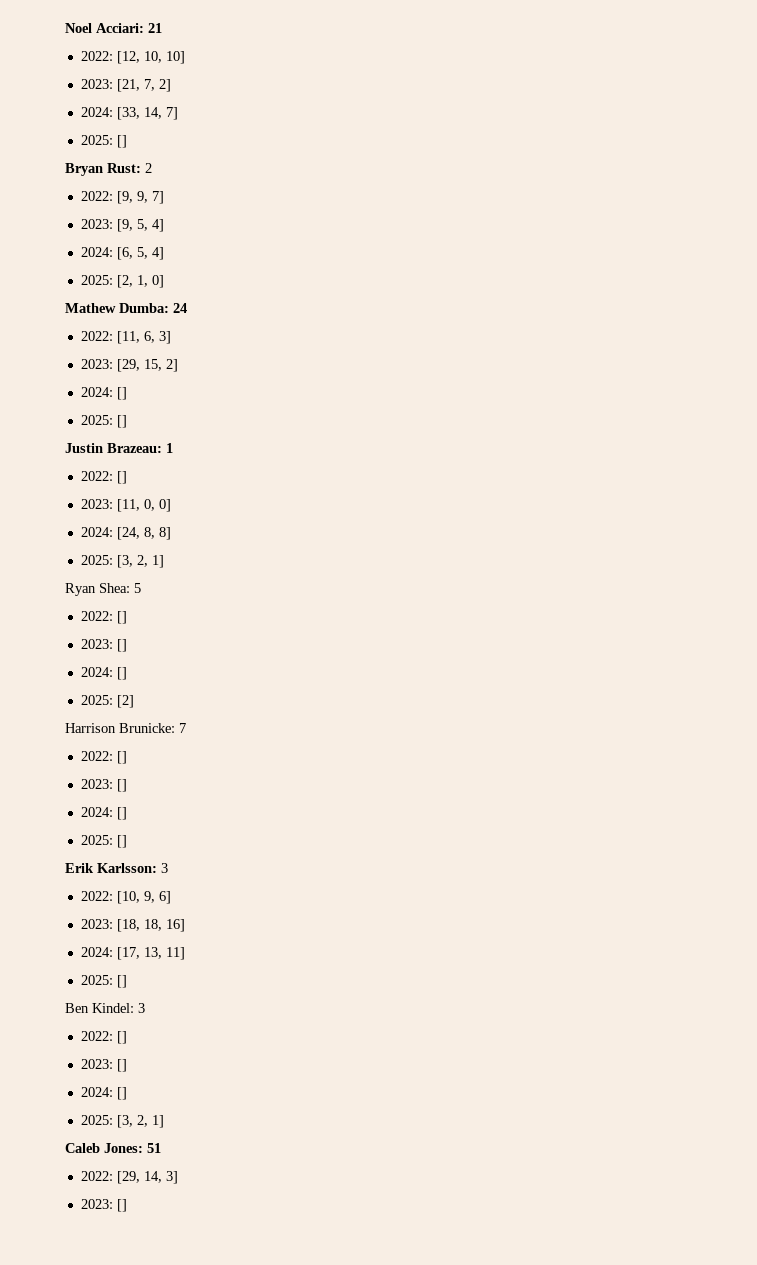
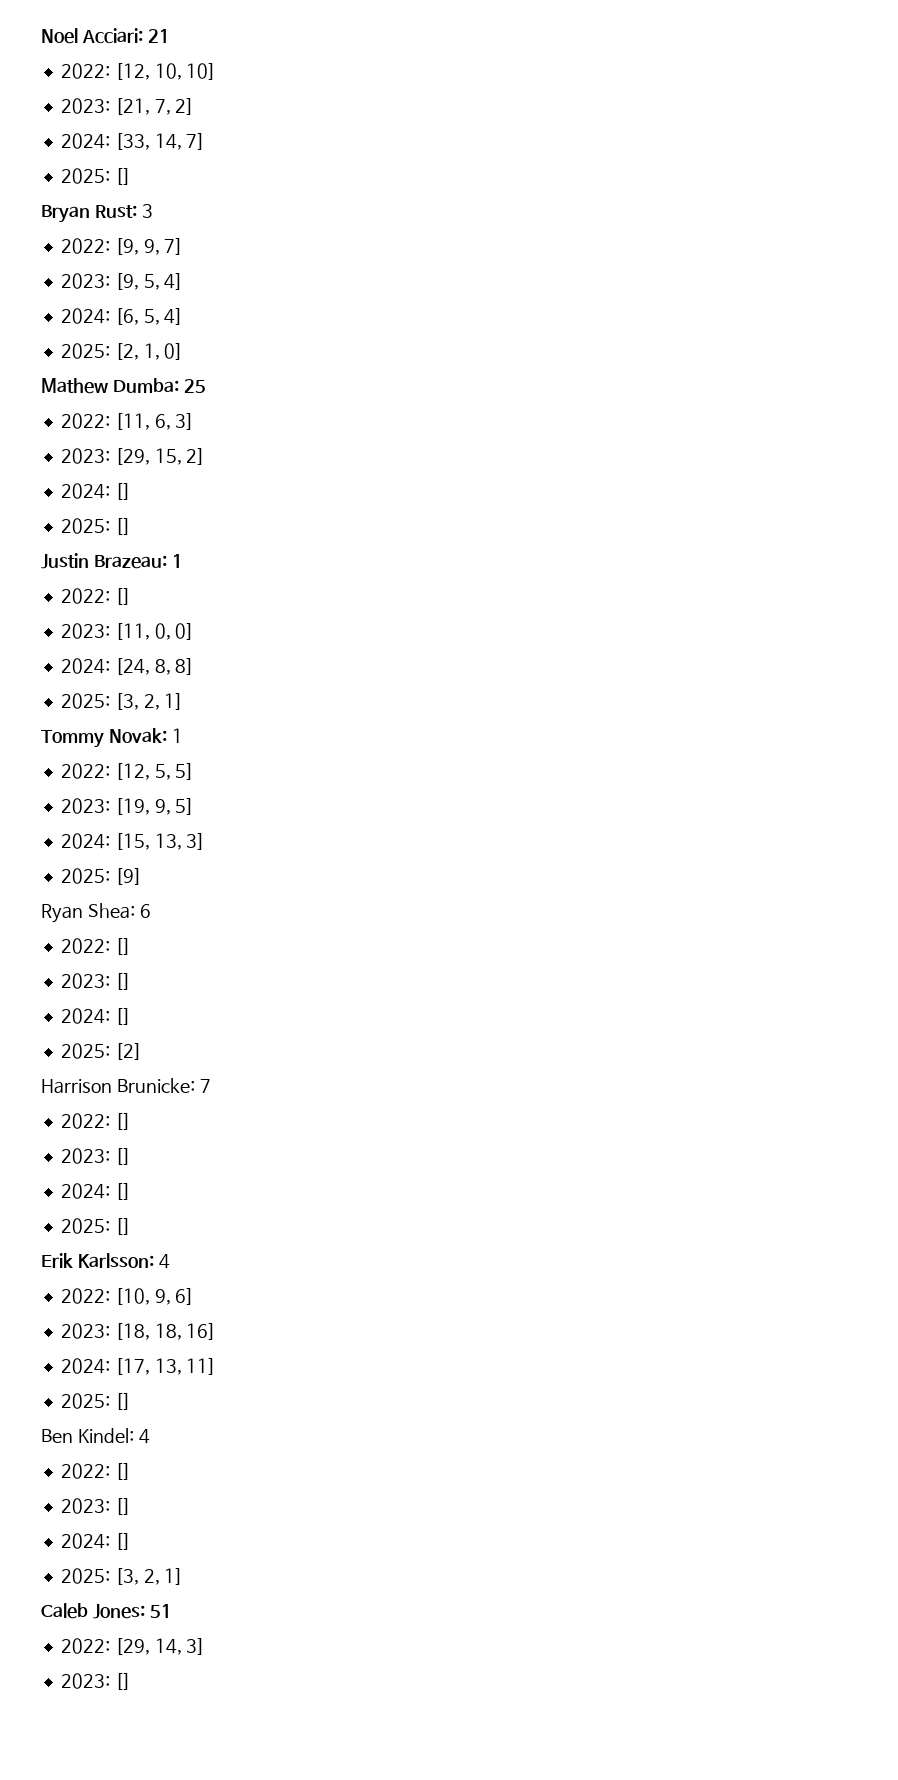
- Bryan Rust: 2
+ Bryan Rust: 3
- Mathew Dumba: 24
+ Mathew Dumba: 25
+ Tommy Novak: 1
+ 2022: [12, 5, 5]
+ 2023: [19, 9, 5]
+ 2024: [15, 13, 3]
+ 2025: [9]
- Ryan Shea: 5
+ Ryan Shea: 6
- Erik Karlsson: 3
+ Erik Karlsson: 4
- Ben Kindel: 3
+ Ben Kindel: 4

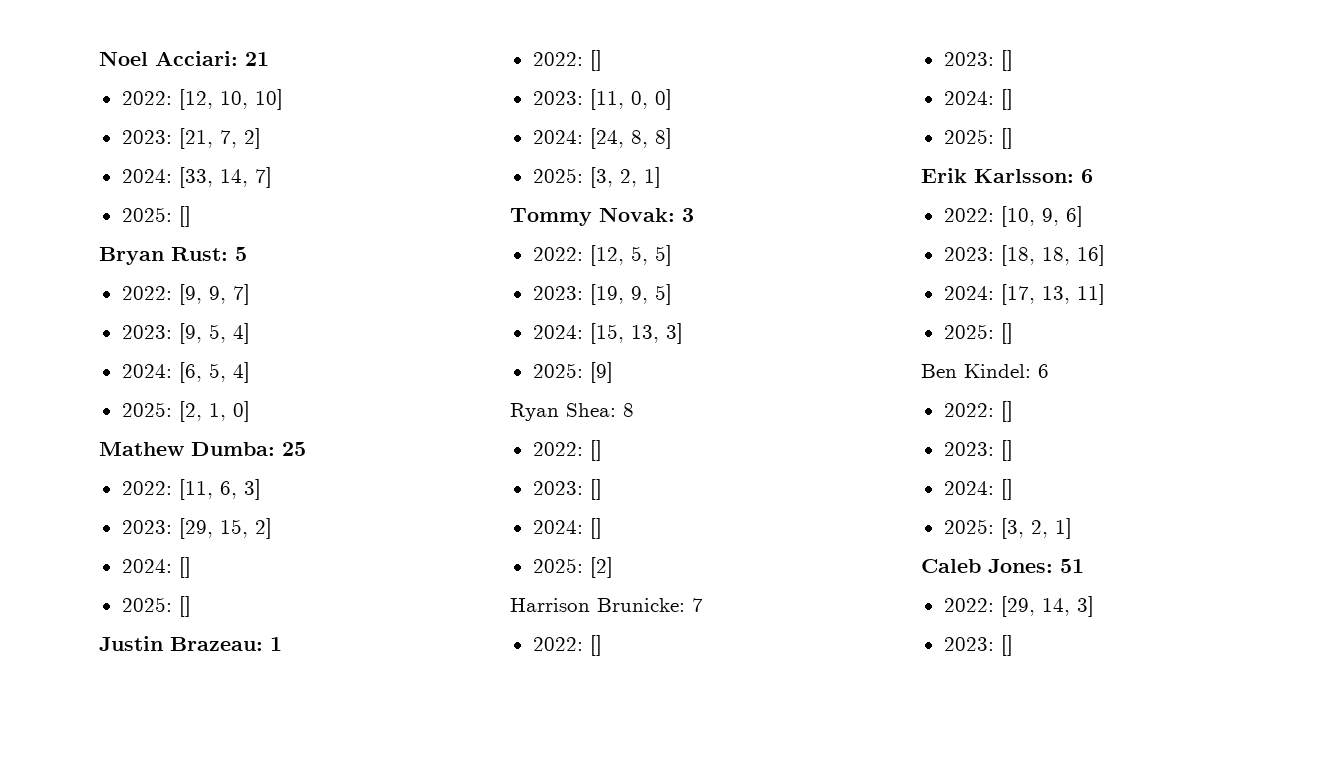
- Bryan Rust: 3
+ Bryan Rust: 5
- Tommy Novak: 1
+ Tommy Novak: 3
- Ryan Shea: 6
+ Ryan Shea: 8
- Erik Karlsson: 4
+ Erik Karlsson: 6
- Ben Kindel: 4
+ Ben Kindel: 6

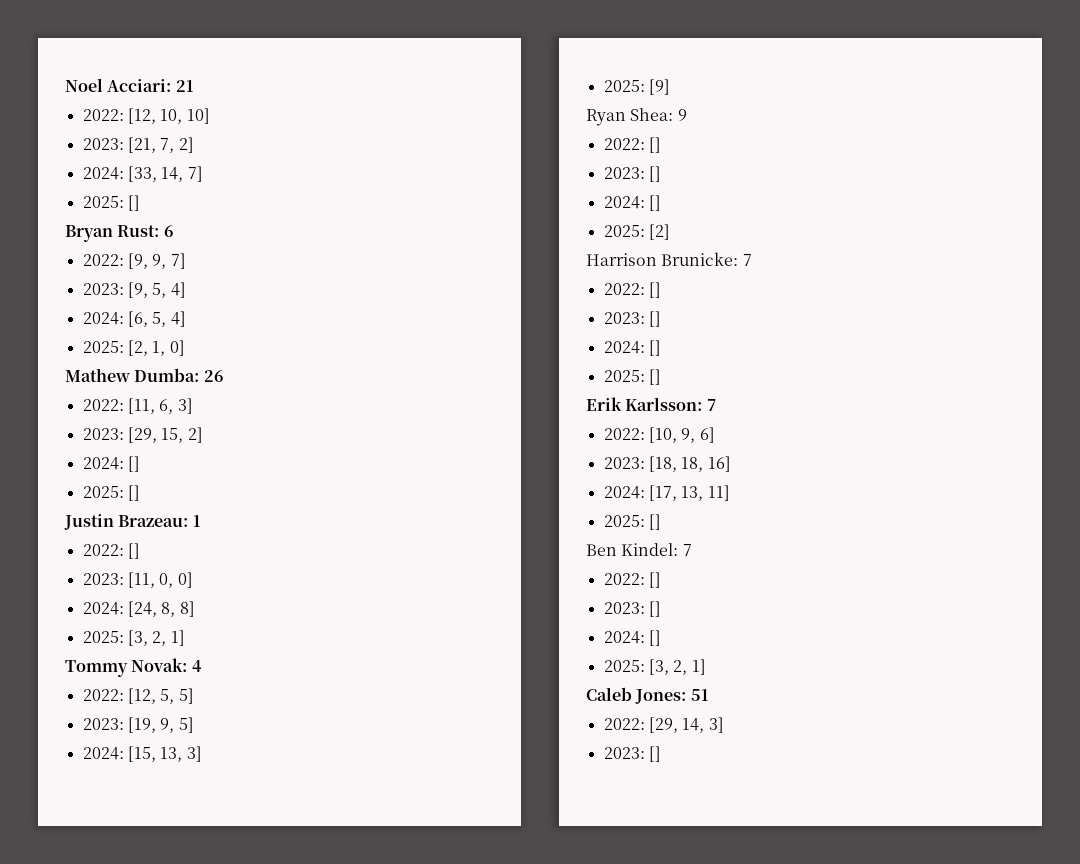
- Bryan Rust: 5
+ Bryan Rust: 6
- Mathew Dumba: 25
+ Mathew Dumba: 26
- Tommy Novak: 3
+ Tommy Novak: 4
- Ryan Shea: 8
+ Ryan Shea: 9
- Erik Karlsson: 6
+ Erik Karlsson: 7
- Ben Kindel: 6
+ Ben Kindel: 7

